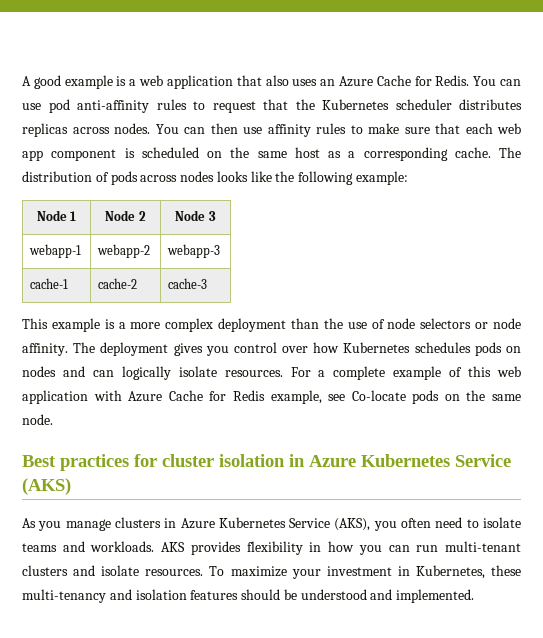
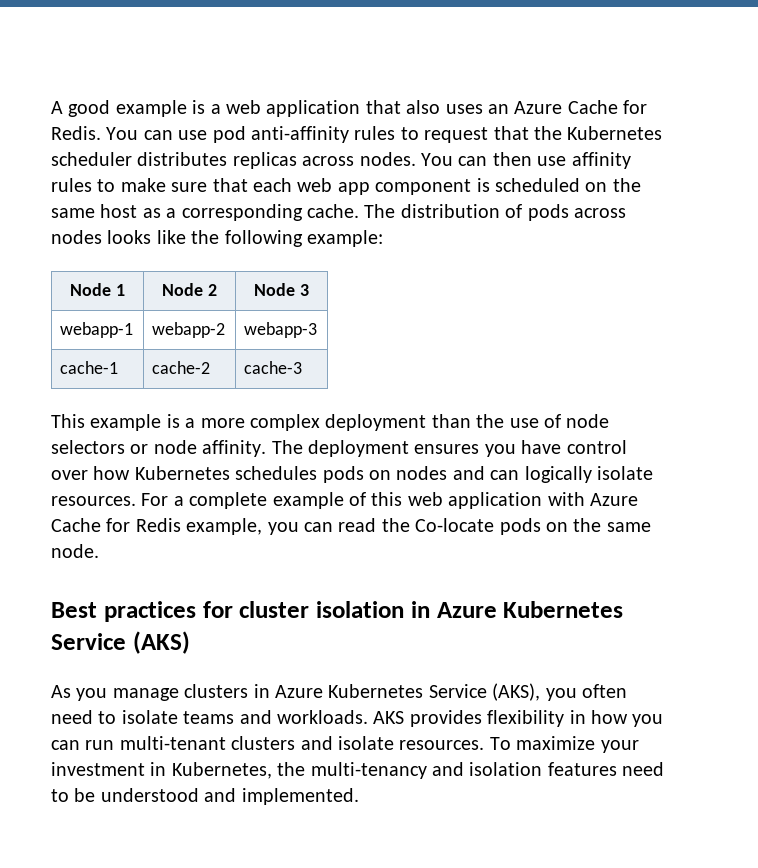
- The deployment gives you control over how Kubernetes schedules pods on nodes and can logically isolate resources.
+ The deployment ensures you have control over how Kubernetes schedules pods on nodes and can logically isolate resources.
- For a complete example of this web application with Azure Cache for Redis example, see Co-locate pods on the same node.
+ For a complete example of this web application with Azure Cache for Redis example, you can read the Co-locate pods on the same node.
- To maximize your investment in Kubernetes, these multi-tenancy and isolation features should be understood and implemented.
+ To maximize your investment in Kubernetes, the multi-tenancy and isolation features need to be understood and implemented.

